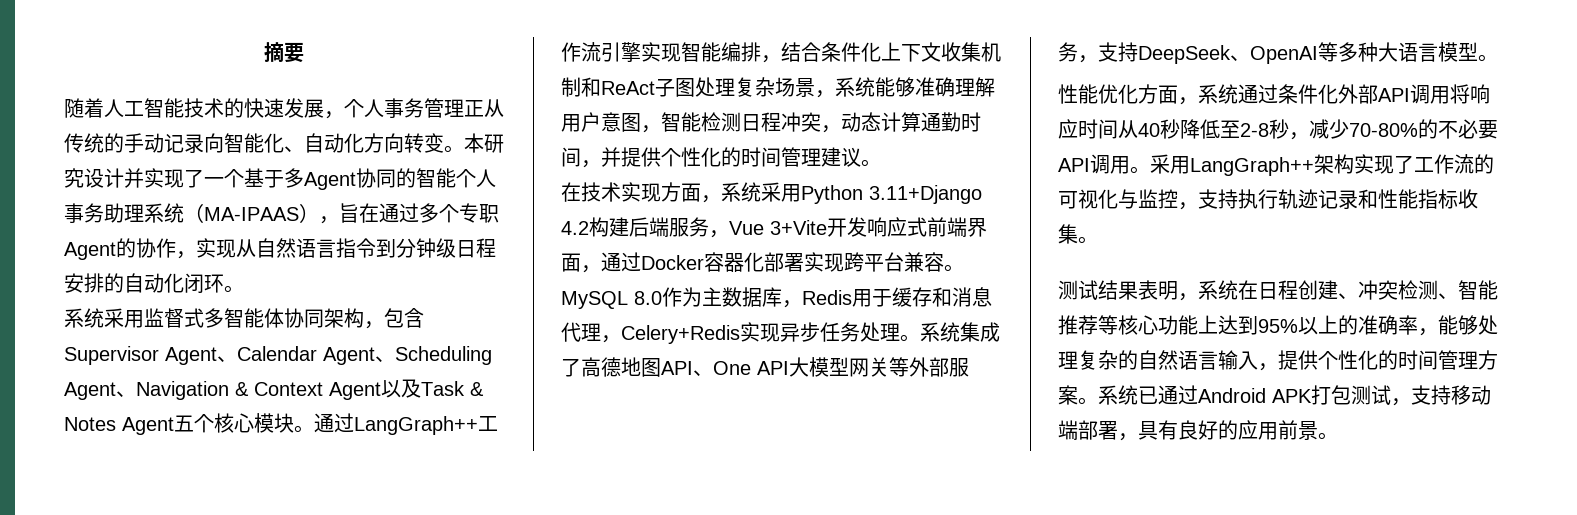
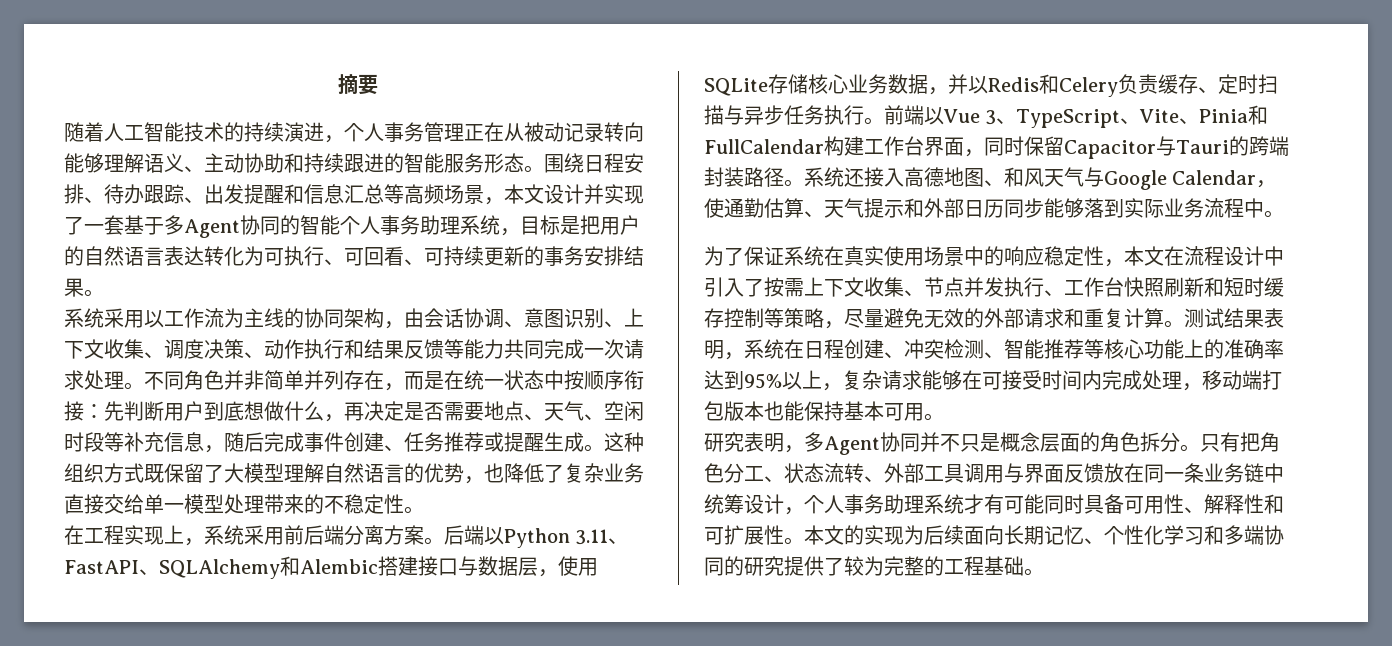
- 随着人工智能技术的快速发展，个人事务管理正从传统的手动记录向智能化、自动化方向转变。本研究设计并实现了一个基于多Agent协同的智能个人事务助理系统（MA-IPAAS），旨在通过多个专职Agent的协作，实现从自然语言指令到分钟级日程安排的自动化闭环。
- 系统采用监督式多智能体协同架构，包含Supervisor Agent、Calendar Agent、Scheduling Agent、Navigation & Context Agent以及Task & Notes Agent五个核心模块。通过LangGraph++工作流引擎实现智能编排，结合条件化上下文收集机制和ReAct子图处理复杂场景，系统能够准确理解用户意图，智能检测日程冲突，动态计算通勤时间，并提供个性化的时间管理建议。
- 在技术实现方面，系统采用Python 3.11+Django 4.2构建后端服务，Vue 3+Vite开发响应式前端界面，通过Docker容器化部署实现跨平台兼容。MySQL 8.0作为主数据库，Redis用于缓存和消息代理，Celery+Redis实现异步任务处理。系统集成了高德地图API、One API大模型网关等外部服务，支持DeepSeek、OpenAI等多种大语言模型。
- 性能优化方面，系统通过条件化外部API调用将响应时间从40秒降低至2-8秒，减少70-80%的不必要API调用。采用LangGraph++架构实现了工作流的可视化与监控，支持执行轨迹记录和性能指标收集。
- 测试结果表明，系统在日程创建、冲突检测、智能推荐等核心功能上达到95%以上的准确率，能够处理复杂的自然语言输入，提供个性化的时间管理方案。系统已通过Android APK打包测试，支持移动端部署，具有良好的应用前景。
+ 随着人工智能技术的持续演进，个人事务管理正在从被动记录转向能够理解语义、主动协助和持续跟进的智能服务形态。围绕日程安排、待办跟踪、出发提醒和信息汇总等高频场景，本文设计并实现了一套基于多Agent协同的智能个人事务助理系统，目标是把用户的自然语言表达转化为可执行、可回看、可持续更新的事务安排结果。
+ 系统采用以工作流为主线的协同架构，由会话协调、意图识别、上下文收集、调度决策、动作执行和结果反馈等能力共同完成一次请求处理。不同角色并非简单并列存在，而是在统一状态中按顺序衔接：先判断用户到底想做什么，再决定是否需要地点、天气、空闲时段等补充信息，随后完成事件创建、任务推荐或提醒生成。这种组织方式既保留了大模型理解自然语言的优势，也降低了复杂业务直接交给单一模型处理带来的不稳定性。
+ 在工程实现上，系统采用前后端分离方案。后端以Python 3.11、FastAPI、SQLAlchemy和Alembic搭建接口与数据层，使用SQLite存储核心业务数据，并以Redis和Celery负责缓存、定时扫描与异步任务执行。前端以Vue 3、TypeScript、Vite、Pinia和FullCalendar构建工作台界面，同时保留Capacitor与Tauri的跨端封装路径。系统还接入高德地图、和风天气与Google Calendar，使通勤估算、天气提示和外部日历同步能够落到实际业务流程中。
+ 为了保证系统在真实使用场景中的响应稳定性，本文在流程设计中引入了按需上下文收集、节点并发执行、工作台快照刷新和短时缓存控制等策略，尽量避免无效的外部请求和重复计算。测试结果表明，系统在日程创建、冲突检测、智能推荐等核心功能上的准确率达到95%以上，复杂请求能够在可接受时间内完成处理，移动端打包版本也能保持基本可用。
+ 研究表明，多Agent协同并不只是概念层面的角色拆分。只有把角色分工、状态流转、外部工具调用与界面反馈放在同一条业务链中统筹设计，个人事务助理系统才有可能同时具备可用性、解释性和可扩展性。本文的实现为后续面向长期记忆、个性化学习和多端协同的研究提供了较为完整的工程基础。

